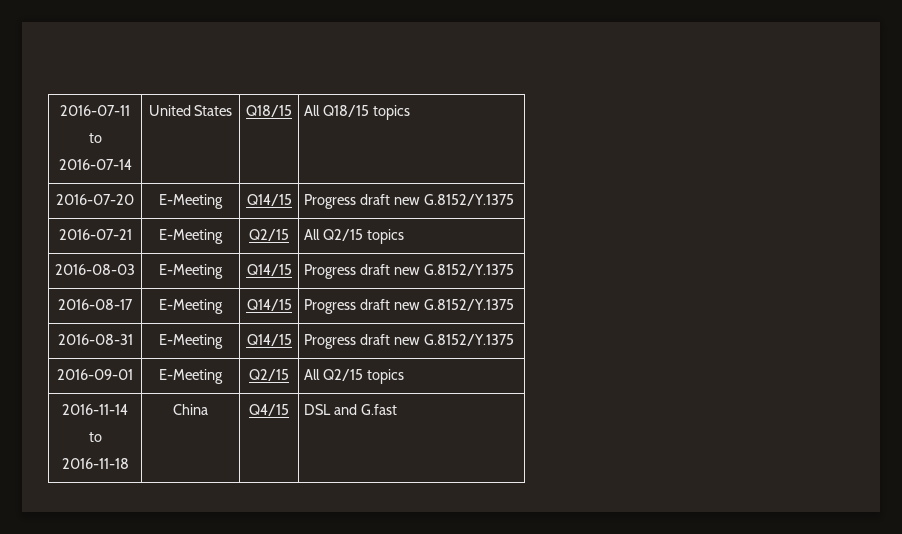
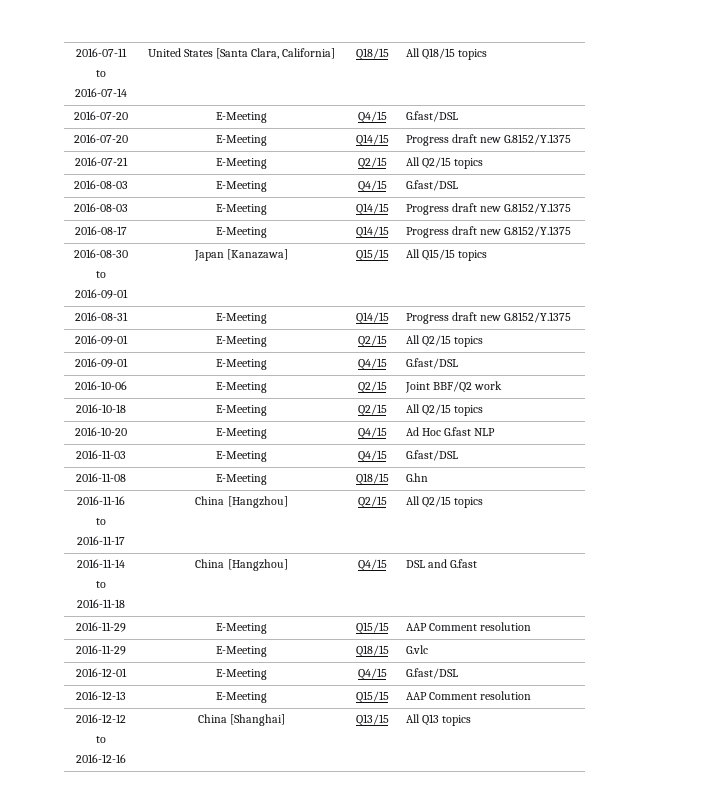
  2016-07-11
  to
- 2016-07-14 | United States | Q18/15 | All Q18/15 topics
+ 2016-07-14 | United States [Santa Clara, California] | Q18/15 | All Q18/15 topics
+ 2016-07-20 | E-Meeting | Q4/15 | G.fast/DSL
+ 2016-08-03 | E-Meeting | Q4/15 | G.fast/DSL
+ 2016-08-30
+ to
+ 2016-09-01 | Japan [Kanazawa] | Q15/15 | All Q15/15 topics
+ 2016-09-01 | E-Meeting | Q4/15 | G.fast/DSL
+ 2016-10-06 | E-Meeting | Q2/15 | Joint BBF/Q2 work
+ 2016-10-18 | E-Meeting | Q2/15 | All Q2/15 topics
+ 2016-10-20 | E-Meeting | Q4/15 | Ad Hoc G.fast NLP
+ 2016-11-03 | E-Meeting | Q4/15 | G.fast/DSL
+ 2016-11-08 | E-Meeting | Q18/15 | G.hn
+ 2016-11-16
+ to
+ 2016-11-17 | China [Hangzhou] | Q2/15 | All Q2/15 topics
  2016-11-14
  to
- 2016-11-18 | China | Q4/15 | DSL and G.fast
+ 2016-11-18 | China [Hangzhou] | Q4/15 | DSL and G.fast
+ 2016-11-29 | E-Meeting | Q15/15 | AAP Comment resolution
+ 2016-11-29 | E-Meeting | Q18/15 | G.vlc
+ 2016-12-01 | E-Meeting | Q4/15 | G.fast/DSL
+ 2016-12-13 | E-Meeting | Q15/15 | AAP Comment resolution
+ 2016-12-12
+ to
+ 2016-12-16 | China [Shanghai] | Q13/15 | All Q13 topics

